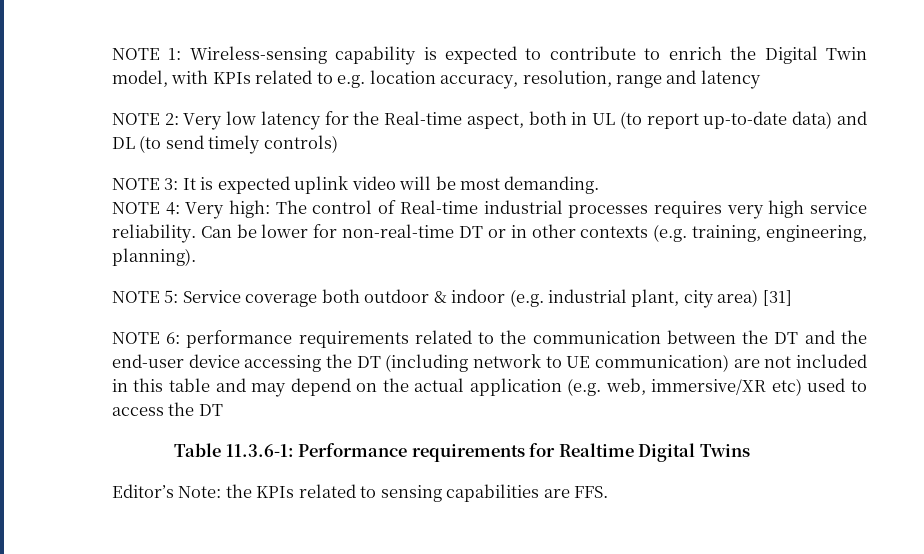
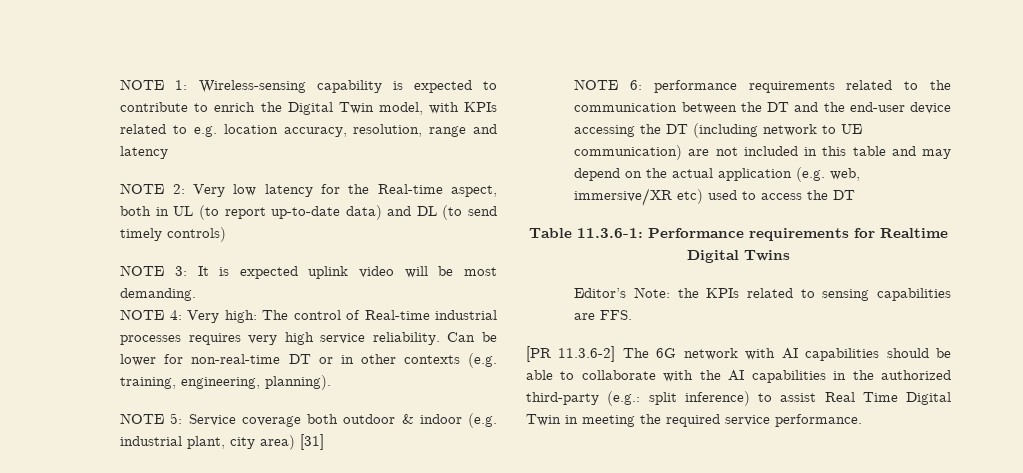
+ [PR 11.3.6-2] The 6G network with AI capabilities should be able to collaborate with the AI capabilities in the authorized third-party (e.g.: split inference) to assist Real Time Digital Twin in meeting the required service performance.

